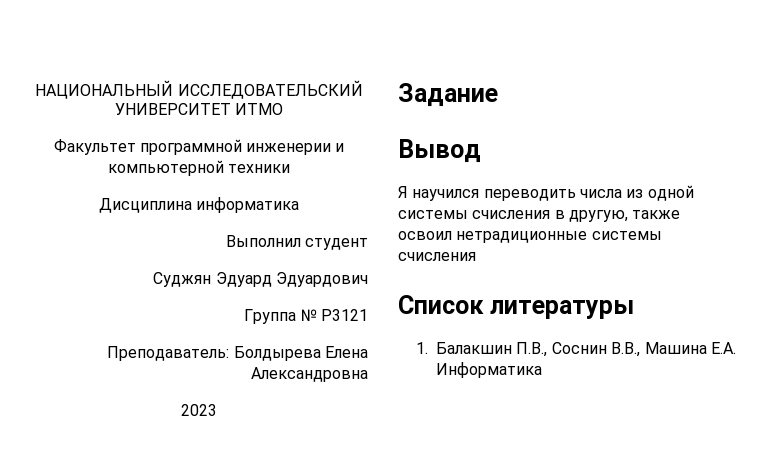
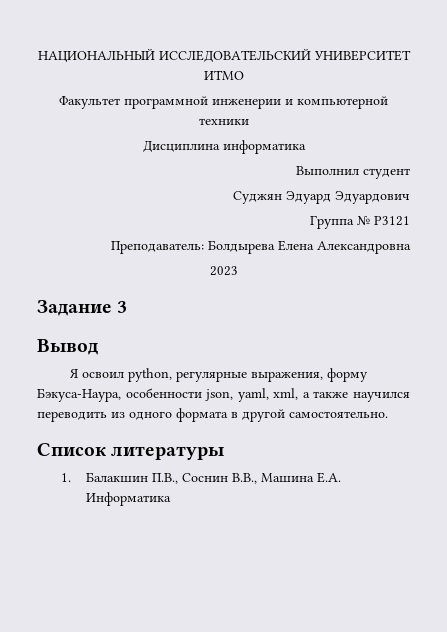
- Задание
+ Задание 3
- Я научился переводить числа из одной системы счисления в другую, также освоил нетрадиционные системы счисления
+ Я освоил python, регулярные выражения, форму Бэкуса-Наура, особенности json, yaml, xml, а также научился переводить из одного формата в другой самостоятельно.

